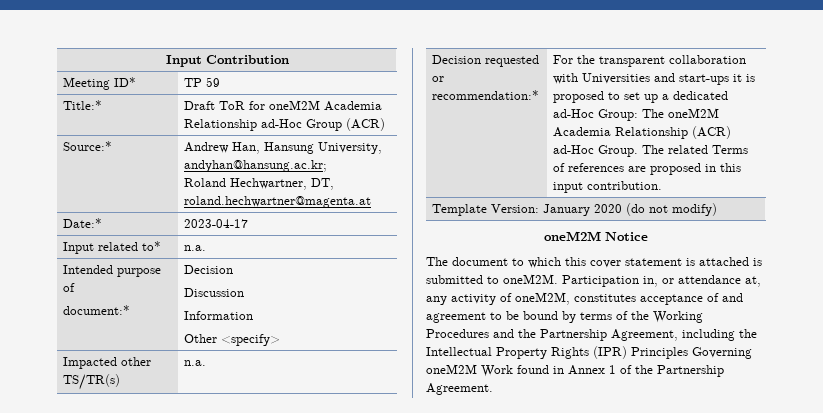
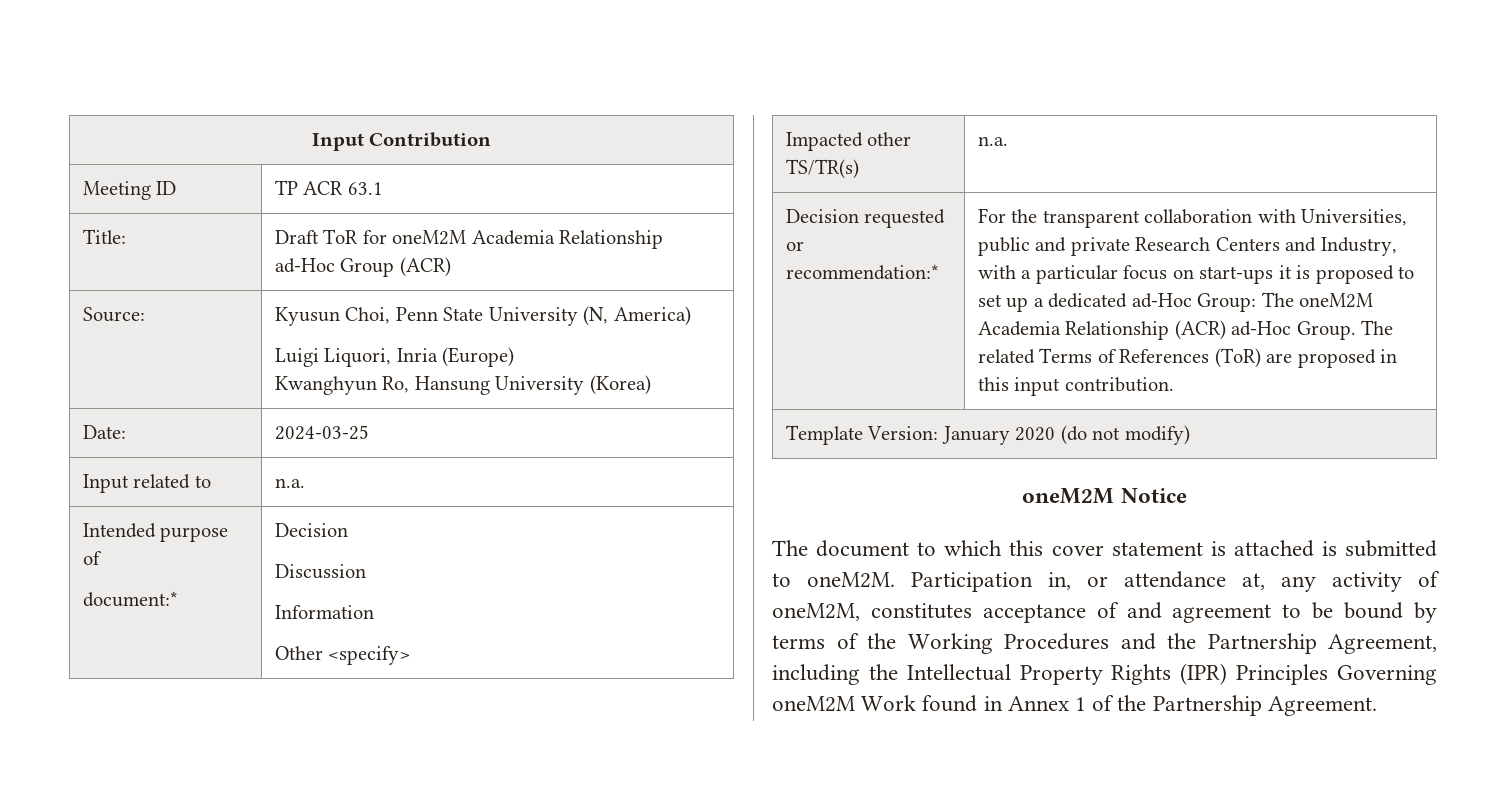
- Meeting ID* | TP 59
- Title:* | Draft ToR for oneM2M Academia Relationship ad-Hoc Group (ACR)
+ Meeting ID | TP ACR 63.1
+ Title: | Draft ToR for oneM2M Academia Relationship ad-Hoc Group (ACR)
- Source:* | Andrew Han, Hansung University, andyhan@hansung.ac.kr;
- Roland Hechwartner, DT, roland.hechwartner@magenta.at
- Date:* | 2023-04-17
+ Source: | Kyusun Choi, Penn State University (N, America)
+ Luigi Liquori, Inria (Europe)
+ Kwanghyun Ro, Hansung University (Korea)
+ Date: | 2024-03-25
- Input related to* | n.a.
+ Input related to | n.a.
- For the transparent collaboration with Universities and start-ups it is proposed to set up a dedicated ad-Hoc Group: The oneM2M Academia Relationship (ACR) ad-Hoc Group.
+ For the transparent collaboration with Universities, public and private Research Centers and Industry, with a particular focus on start-ups it is proposed to set up a dedicated ad-Hoc Group: The oneM2M Academia Relationship (ACR) ad-Hoc Group.
- The related Terms of references are proposed in this input contribution.
+ The related Terms of References (ToR) are proposed in this input contribution.

